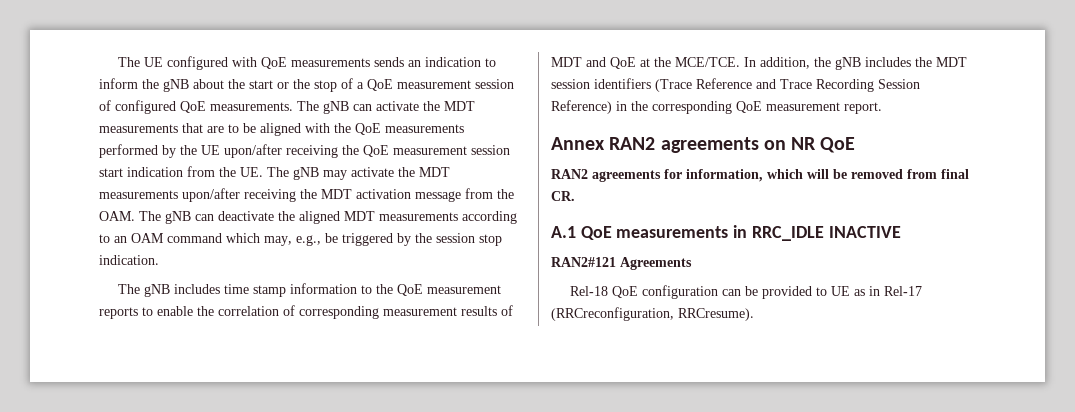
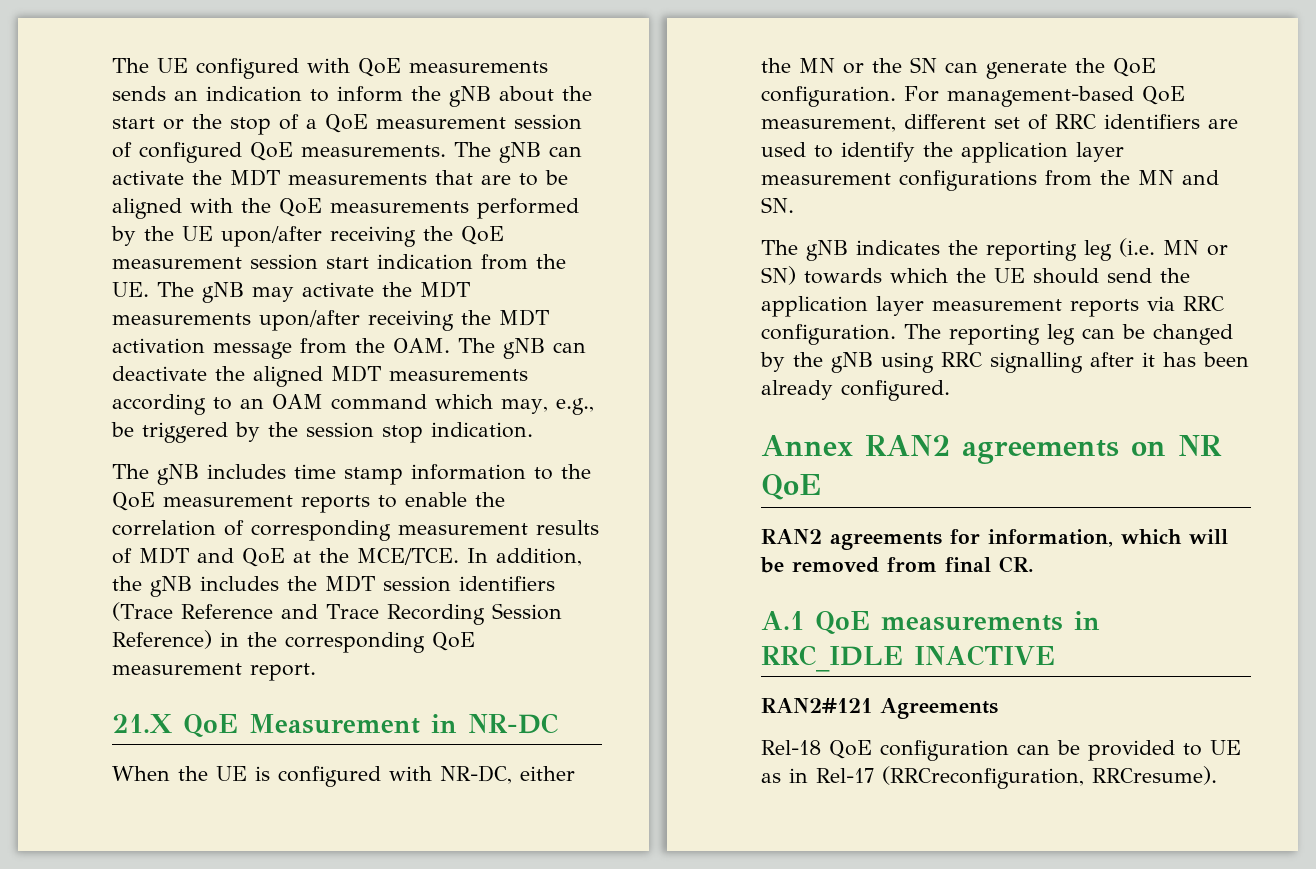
+ 21.X QoE Measurement in NR-DC
+ When the UE is configured with NR-DC, either the MN or the SN can generate the QoE configuration. For management-based QoE measurement, different set of RRC identifiers are used to identify the application layer measurement configurations from the MN and SN.
+ The gNB indicates the reporting leg (i.e. MN or SN) towards which the UE should send the application layer measurement reports via RRC configuration. The reporting leg can be changed by the gNB using RRC signalling after it has been already configured.

